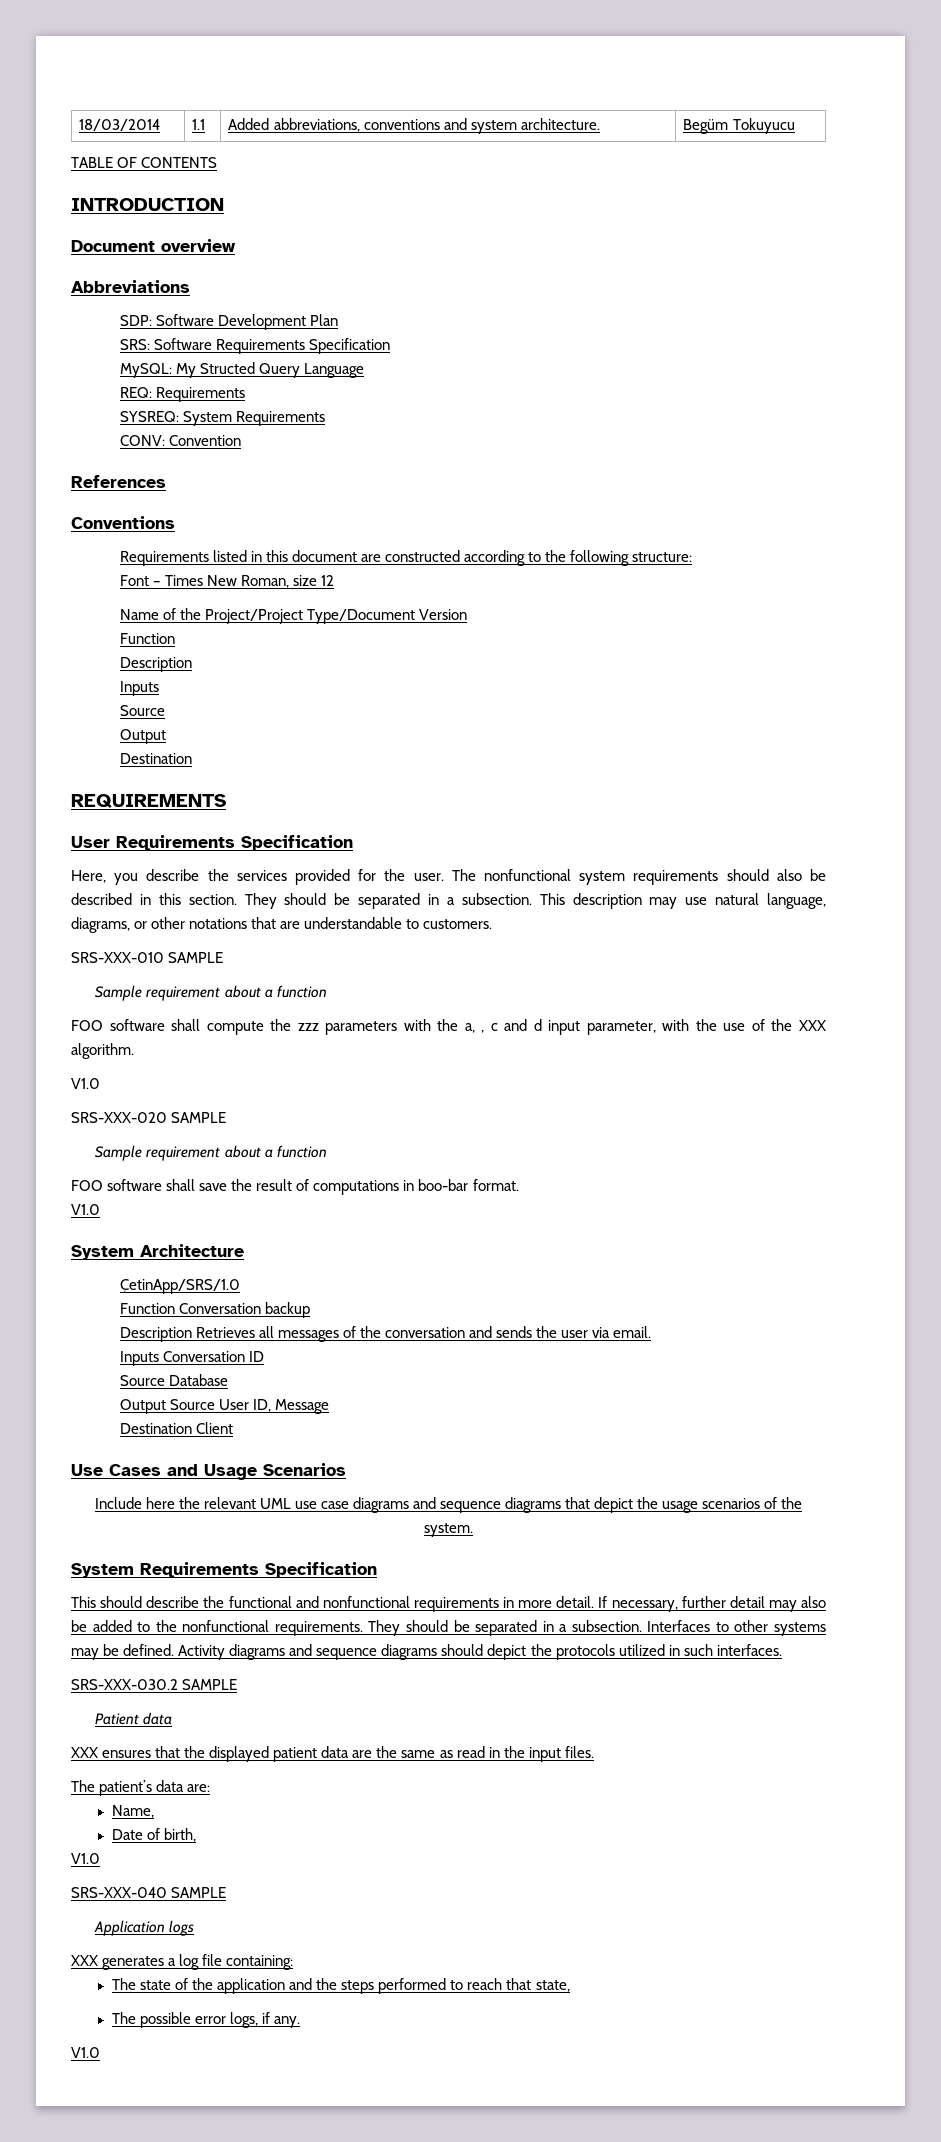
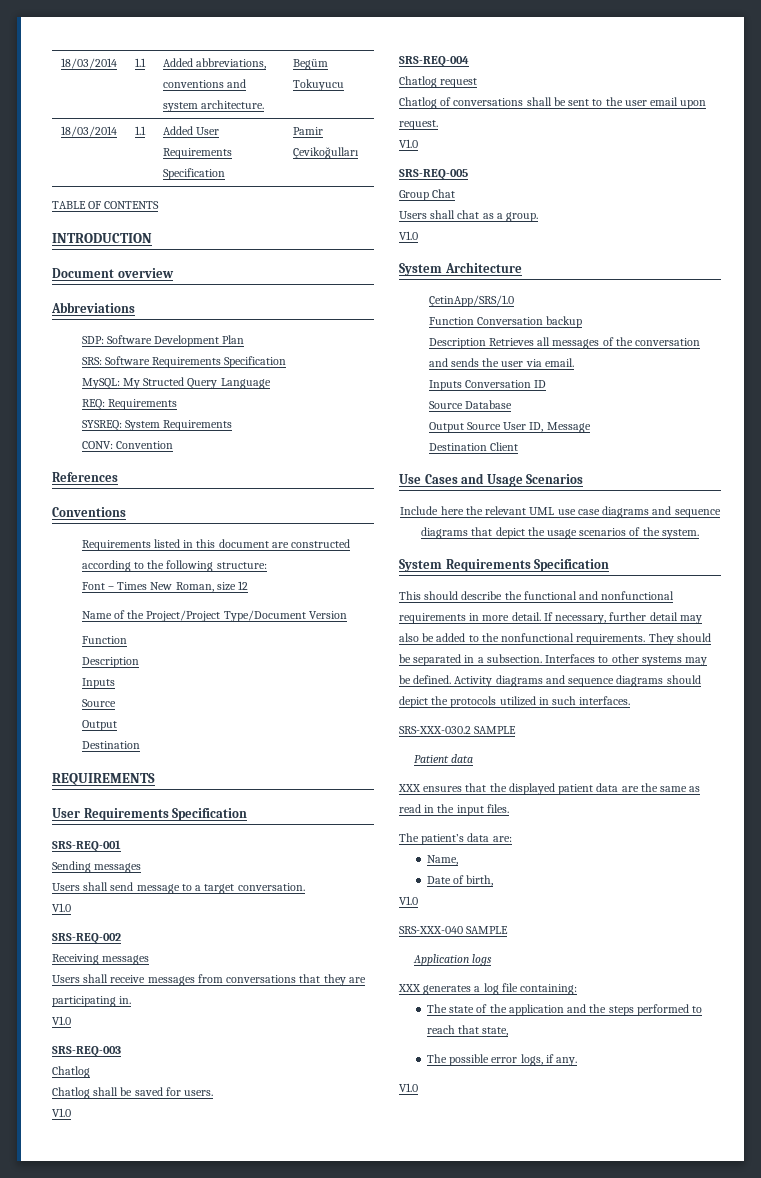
+ 18/03/2014 | 1.1 | Added User Requirements Specification | Pamir Çevikoğulları
- Here, you describe the services provided for the user. The nonfunctional system requirements should also be described in this section. They should be separated in a subsection. This description may use natural language, diagrams, or other notations that are understandable to customers.
- SRS-XXX-010 SAMPLE
- Sample requirement about a function
- FOO software shall compute the zzz parameters with the a, , c and d input parameter, with the use of the XXX algorithm.
+ SRS-REQ-001
+ Sending messages
+ Users shall send message to a target conversation.
  V1.0
- SRS-XXX-020 SAMPLE
- Sample requirement about a function
- FOO software shall save the result of computations in boo-bar format.
+ SRS-REQ-002
+ Receiving messages
+ Users shall receive messages from conversations that they are participating in.
+ V1.0
+ SRS-REQ-003
+ Chatlog
+ Chatlog shall be saved for users.
+ V1.0
+ SRS-REQ-004
+ Chatlog request
+ Chatlog of conversations shall be sent to the user email upon request.
+ V1.0
+ SRS-REQ-005
+ Group Chat
+ Users shall chat as a group.

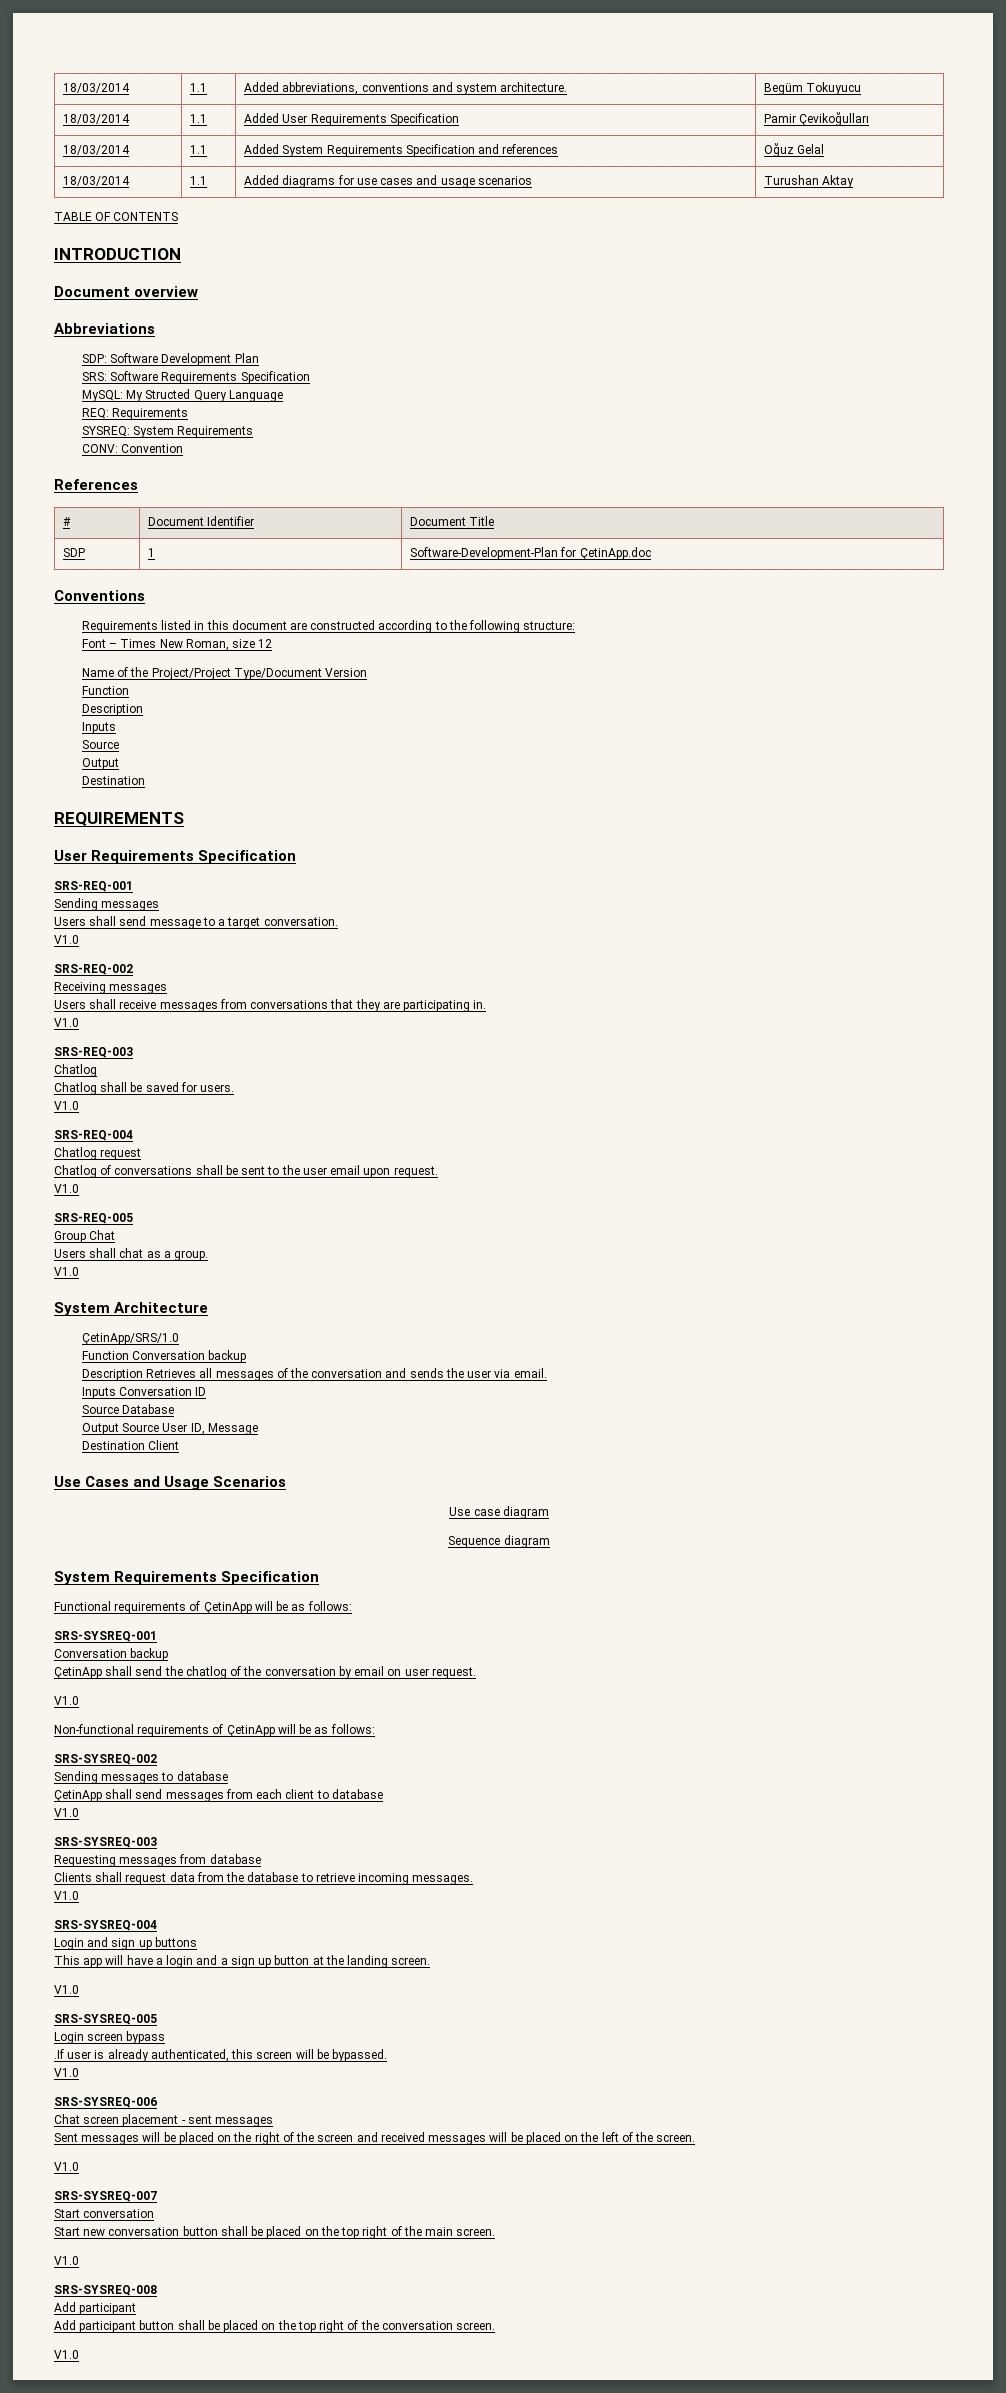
+ 18/03/2014 | 1.1 | Added System Requirements Specification and references | Oğuz Gelal
+ 18/03/2014 | 1.1 | Added diagrams for use cases and usage scenarios | Turushan Aktay
+ # | Document Identifier | Document Title
+ SDP | 1 | Software-Development-Plan for ÇetinApp.doc
- Include here the relevant UML use case diagrams and sequence diagrams that depict the usage scenarios of the system.
+ Use case diagram
+ Sequence diagram
  System Requirements Specification
- This should describe the functional and nonfunctional requirements in more detail. If necessary, further detail may also be added to the nonfunctional requirements. They should be separated in a subsection. Interfaces to other systems may be defined. Activity diagrams and sequence diagrams should depict the protocols utilized in such interfaces.
- SRS-XXX-030.2 SAMPLE
- Patient data
- XXX ensures that the displayed patient data are the same as read in the input files.
- The patient’s data are:
- Name,
- Date of birth,
+ Functional requirements of ÇetinApp will be as follows:
+ SRS-SYSREQ-001
+ Conversation backup
+ ÇetinApp shall send the chatlog of the conversation by email on user request.
  V1.0
- SRS-XXX-040 SAMPLE
- Application logs
- XXX generates a log file containing:
- The state of the application and the steps performed to reach that state,
- The possible error logs, if any.
+ Non-functional requirements of ÇetinApp will be as follows:
+ SRS-SYSREQ-002
+ Sending messages to database
+ ÇetinApp shall send messages from each client to database
+ V1.0
+ SRS-SYSREQ-003
+ Requesting messages from database
+ Clients shall request data from the database to retrieve incoming messages.
+ V1.0
+ SRS-SYSREQ-004
+ Login and sign up buttons
+ This app will have a login and a sign up button at the landing screen.
+ V1.0
+ SRS-SYSREQ-005
+ Login screen bypass
+ .If user is already authenticated, this screen will be bypassed.
+ V1.0
+ SRS-SYSREQ-006
+ Chat screen placement - sent messages
+ Sent messages will be placed on the right of the screen and received messages will be placed on the left of the screen.
+ V1.0
+ SRS-SYSREQ-007
+ Start conversation
+ Start new conversation button shall be placed on the top right of the main screen.
+ V1.0
+ SRS-SYSREQ-008
+ Add participant
+ Add participant button shall be placed on the top right of the conversation screen.

